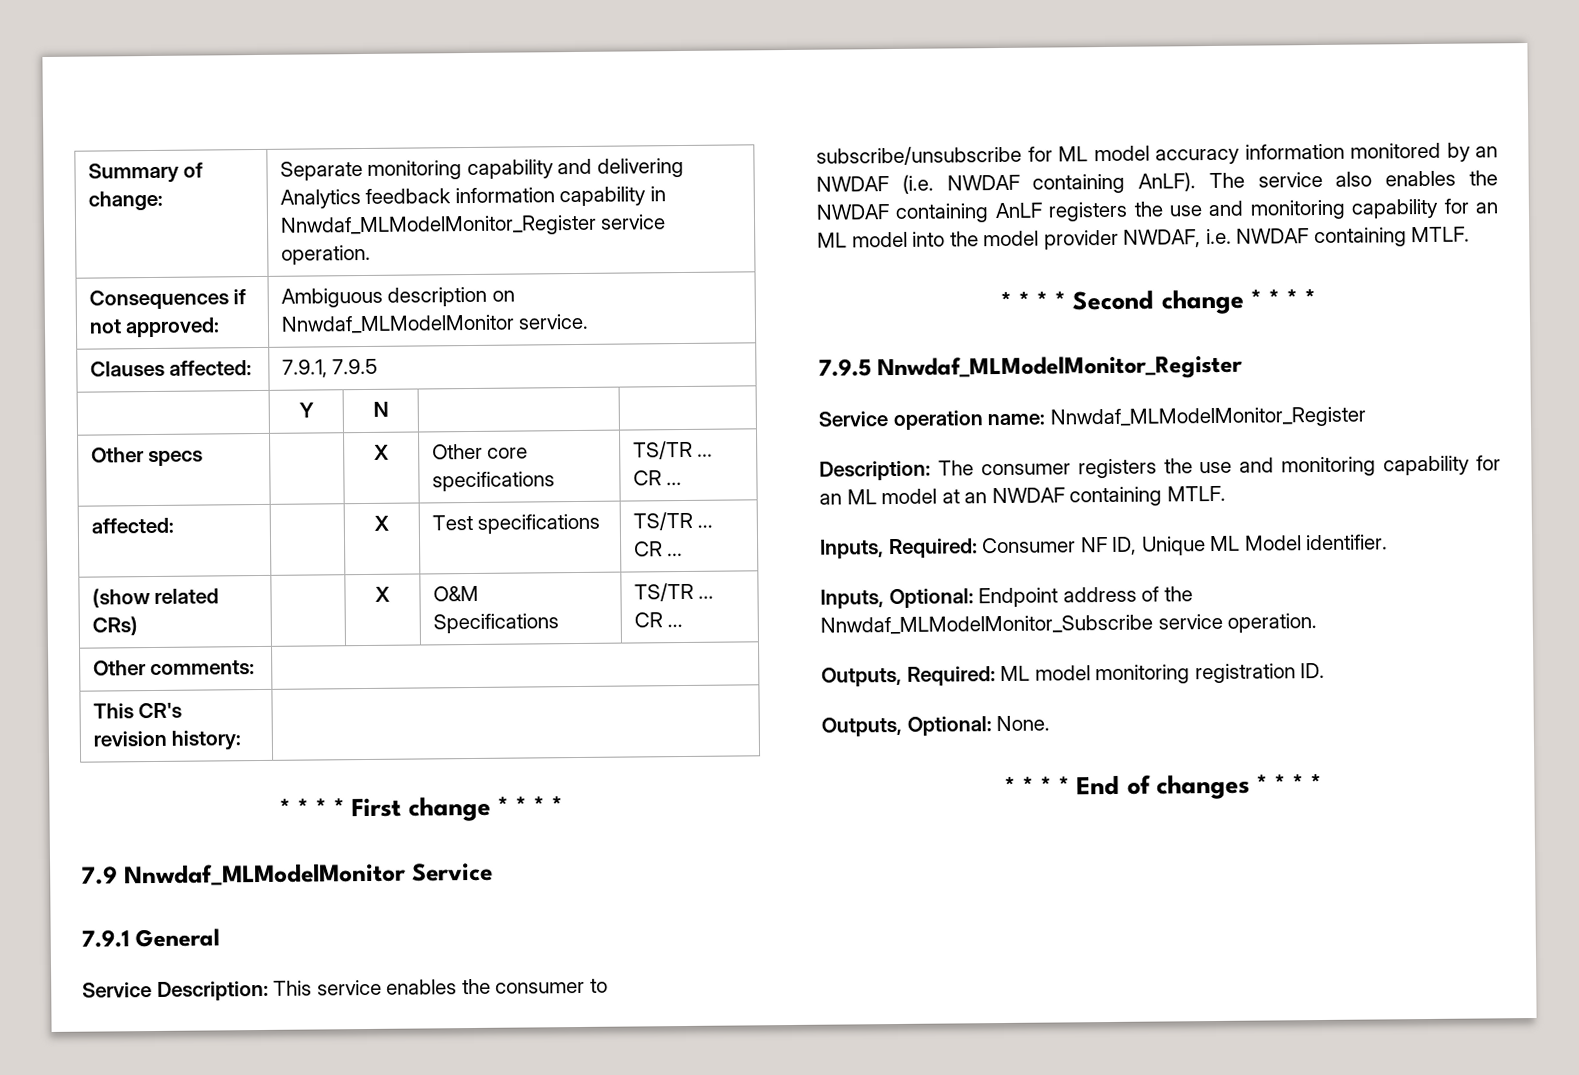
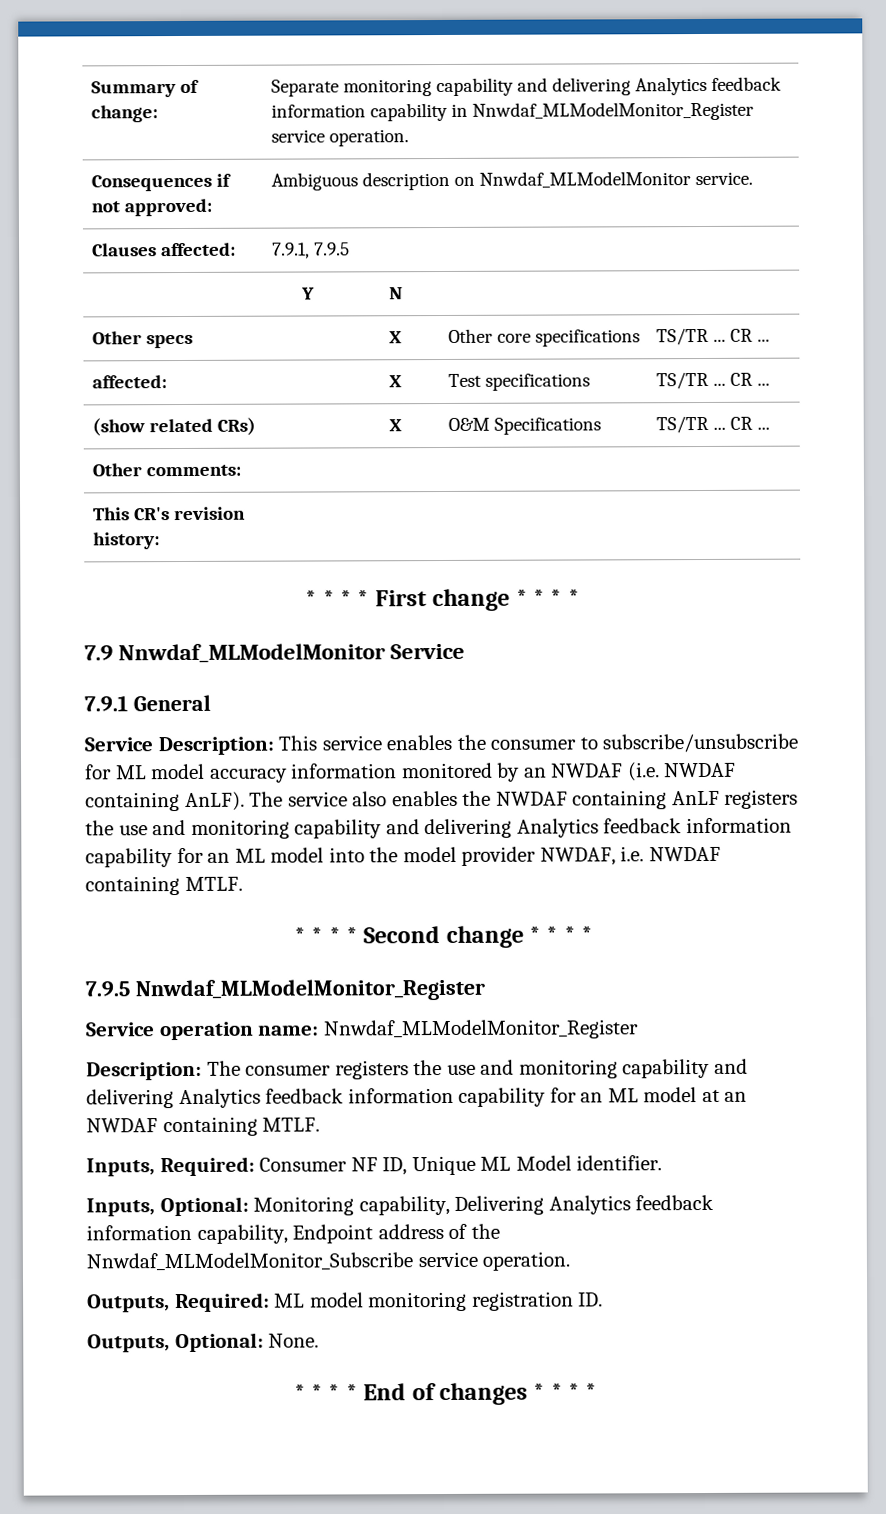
- The service also enables the NWDAF containing AnLF registers the use and monitoring capability for an ML model into the model provider NWDAF, i.e. NWDAF containing MTLF.
+ The service also enables the NWDAF containing AnLF registers the use and monitoring capability and delivering Analytics feedback information capability for an ML model into the model provider NWDAF, i.e. NWDAF containing MTLF.
- Description: The consumer registers the use and monitoring capability for an ML model at an NWDAF containing MTLF.
+ Description: The consumer registers the use and monitoring capability and delivering Analytics feedback information capability for an ML model at an NWDAF containing MTLF.
- Inputs, Optional: Endpoint address of the Nnwdaf_MLModelMonitor_Subscribe service operation.
+ Inputs, Optional: Monitoring capability, Delivering Analytics feedback information capability, Endpoint address of the Nnwdaf_MLModelMonitor_Subscribe service operation.

